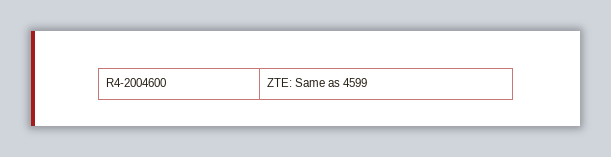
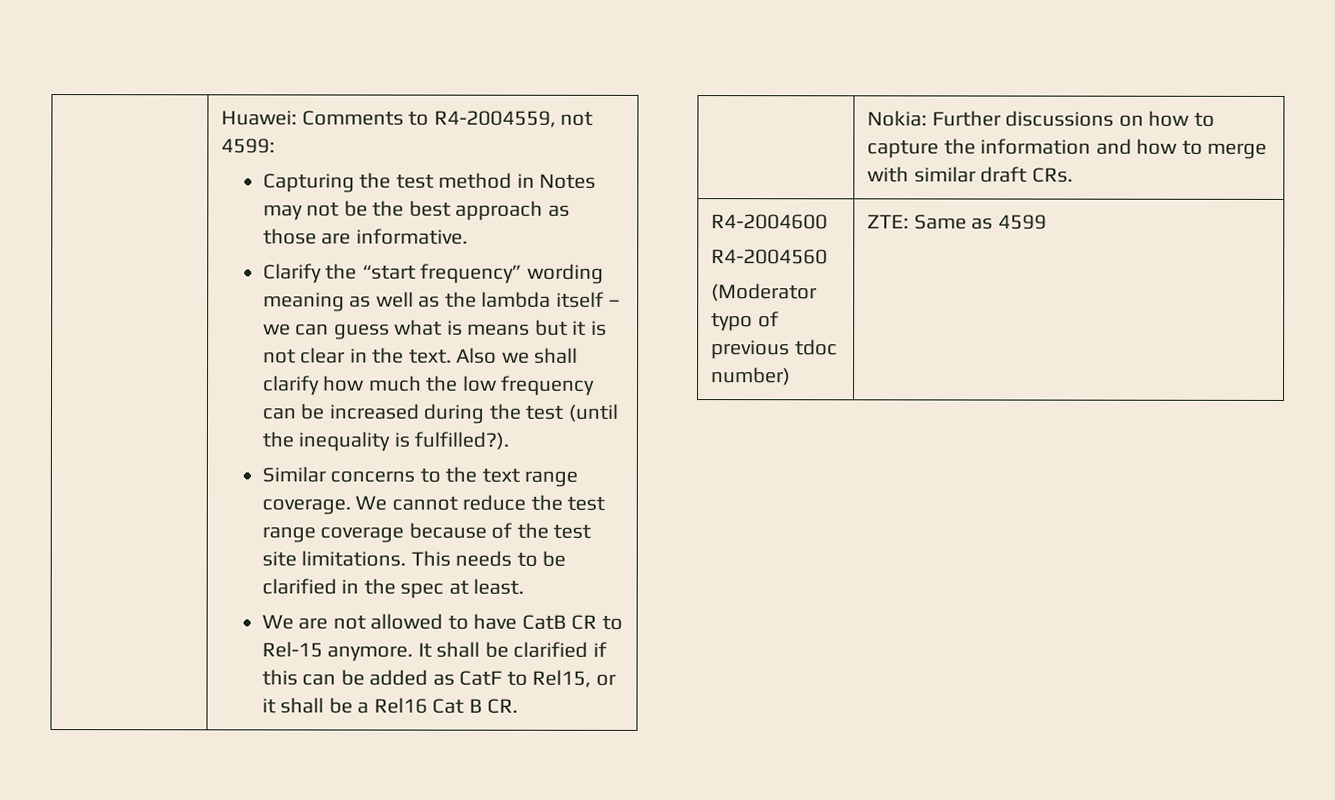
- R4-2004600 | ZTE: Same as 4599
+ Huawei: Comments to R4-2004559, not 4599:
+ Capturing the test method in Notes may not be the best approach as those are informative.
+ Clarify the “start frequency” wording meaning as well as the lambda itself – we can guess what is means but it is not clear in the text. Also we shall clarify how much the low frequency can be increased during the test (until the inequality is fulfilled?).
+ Similar concerns to the text range coverage. We cannot reduce the test range coverage because of the test site limitations. This needs to be clarified in the spec at least.
+ We are not allowed to have CatB CR to Rel-15 anymore. It shall be clarified if this can be added as CatF to Rel15, or it shall be a Rel16 Cat B CR.
+ | Nokia: Further discussions on how to capture the information and how to merge with similar draft CRs.
+ R4-2004600
+ R4-2004560
+ (Moderator typo of previous tdoc number) | ZTE: Same as 4599

